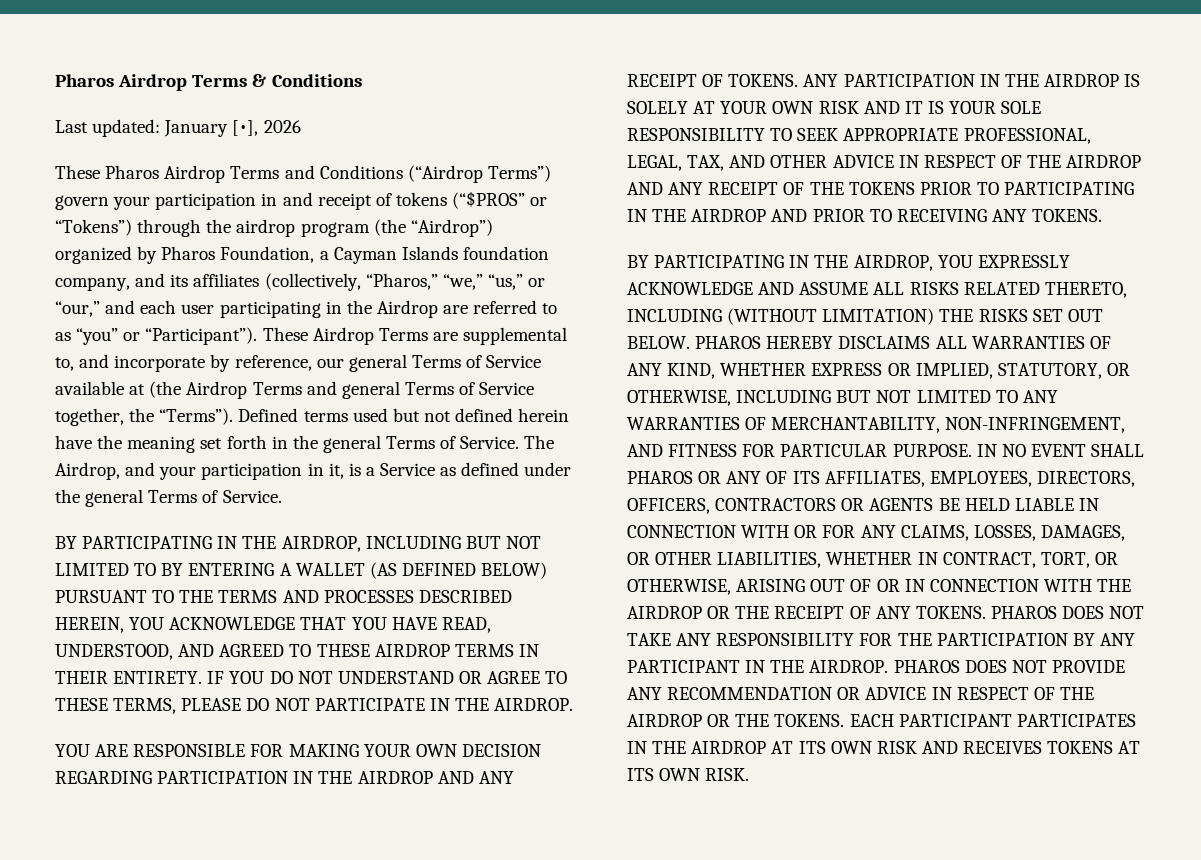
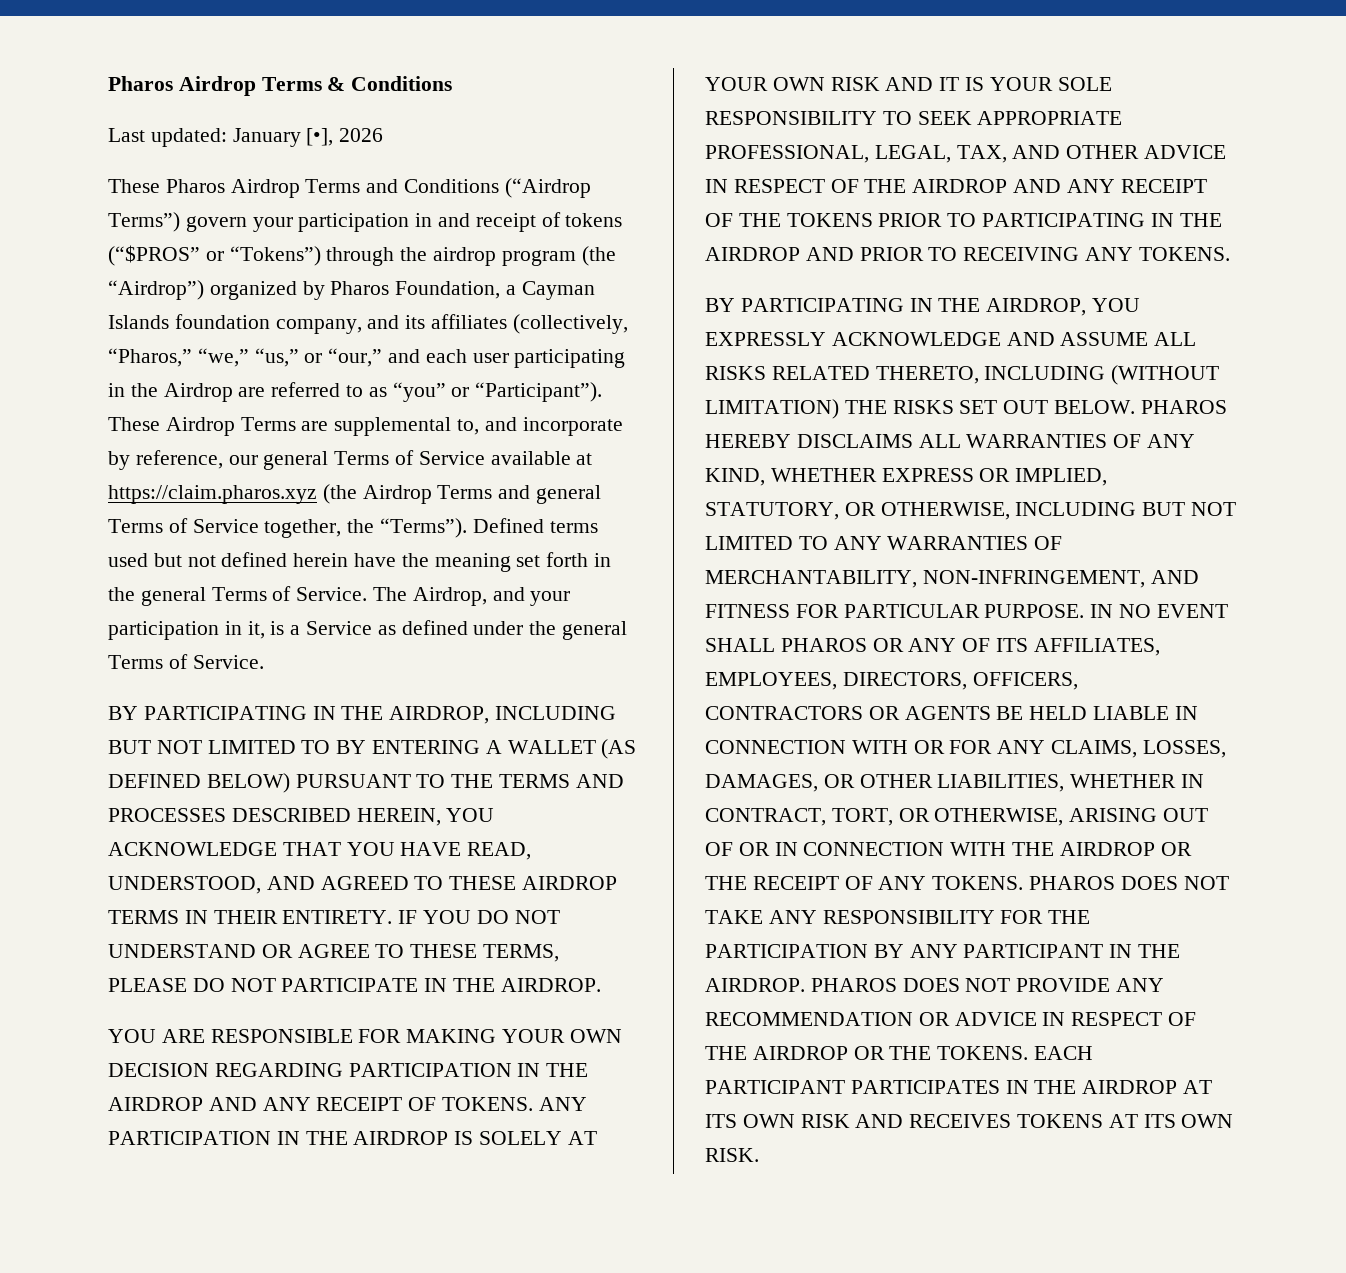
- These Airdrop Terms are supplemental to, and incorporate by reference, our general Terms of Service available at (the Airdrop Terms and general Terms of Service together, the “Terms”).
+ These Airdrop Terms are supplemental to, and incorporate by reference, our general Terms of Service available at https://claim.pharos.xyz (the Airdrop Terms and general Terms of Service together, the “Terms”).

